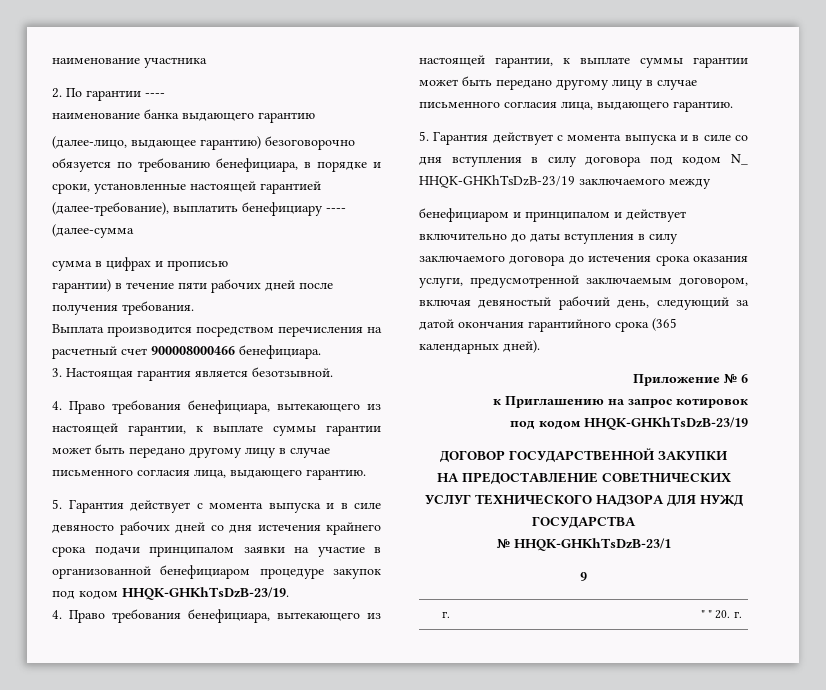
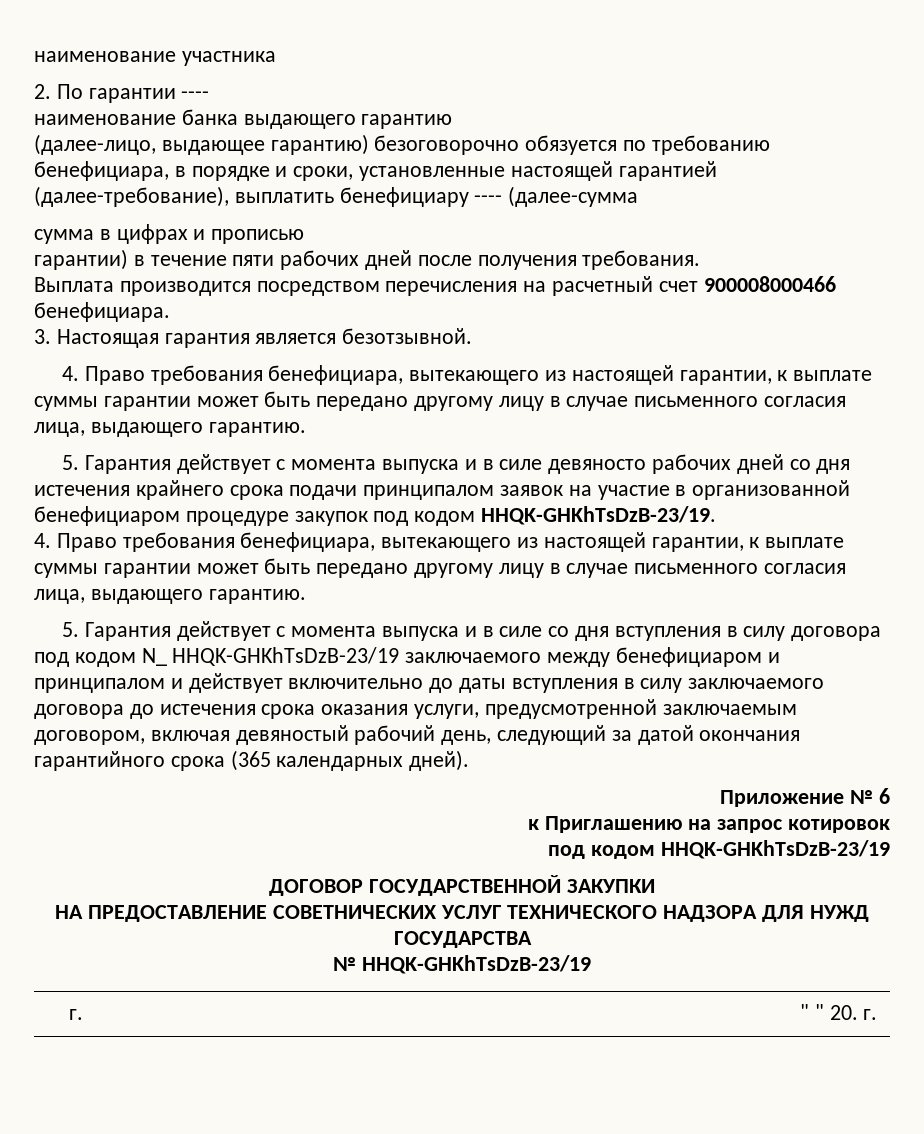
- 5. Гарантия действует с момента выпуска и в силе девяносто рабочих дней со дня истечения крайнего срока подачи принципалом заявки на участие в организованной бенефициаром процедуре закупок под кодом HHQK-GHKhTsDzB-23/19.
+ 5. Гарантия действует с момента выпуска и в силе девяносто рабочих дней со дня истечения крайнего срока подачи принципалом заявок на участие в организованной бенефициаром процедуре закупок под кодом HHQK-GHKhTsDzB-23/19.
- 5. Гарантия действует с момента выпуска и в силе со дня вступления в силу договора под кодом N_ HHQK-GHKhTsDzB-23/19 заключаемого между
- бенефициаром и принципалом и действует включительно до даты вступления в силу заключаемого договора до истечения срока оказания услуги, предусмотренной заключаемым договором, включая девяностый рабочий день, следующий за датой окончания гарантийного срока (365 календарных дней).
+ 5. Гарантия действует с момента выпуска и в силе со дня вступления в силу договора под кодом N_ HHQK-GHKhTsDzB-23/19 заключаемого между бенефициаром и принципалом и действует включительно до даты вступления в силу заключаемого договора до истечения срока оказания услуги, предусмотренной заключаемым договором, включая девяностый рабочий день, следующий за датой окончания гарантийного срока (365 календарных дней).
- № HHQK-GHKhTsDzB-23/1
- 9
+ № HHQK-GHKhTsDzB-23/19

